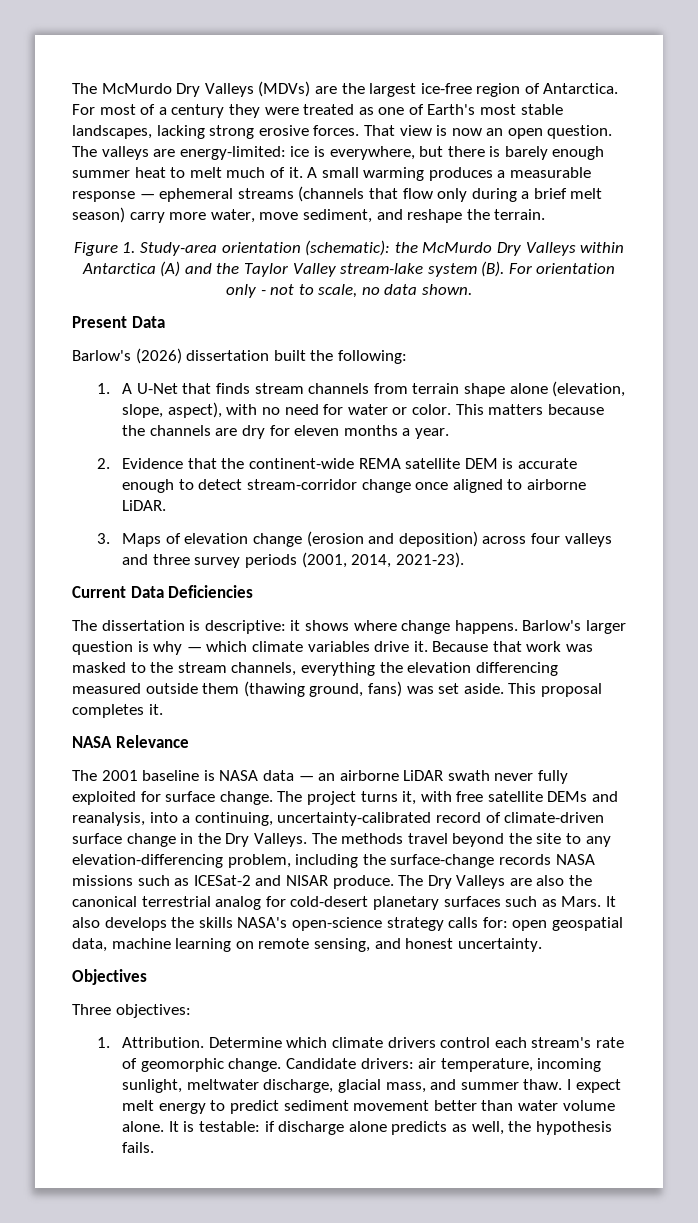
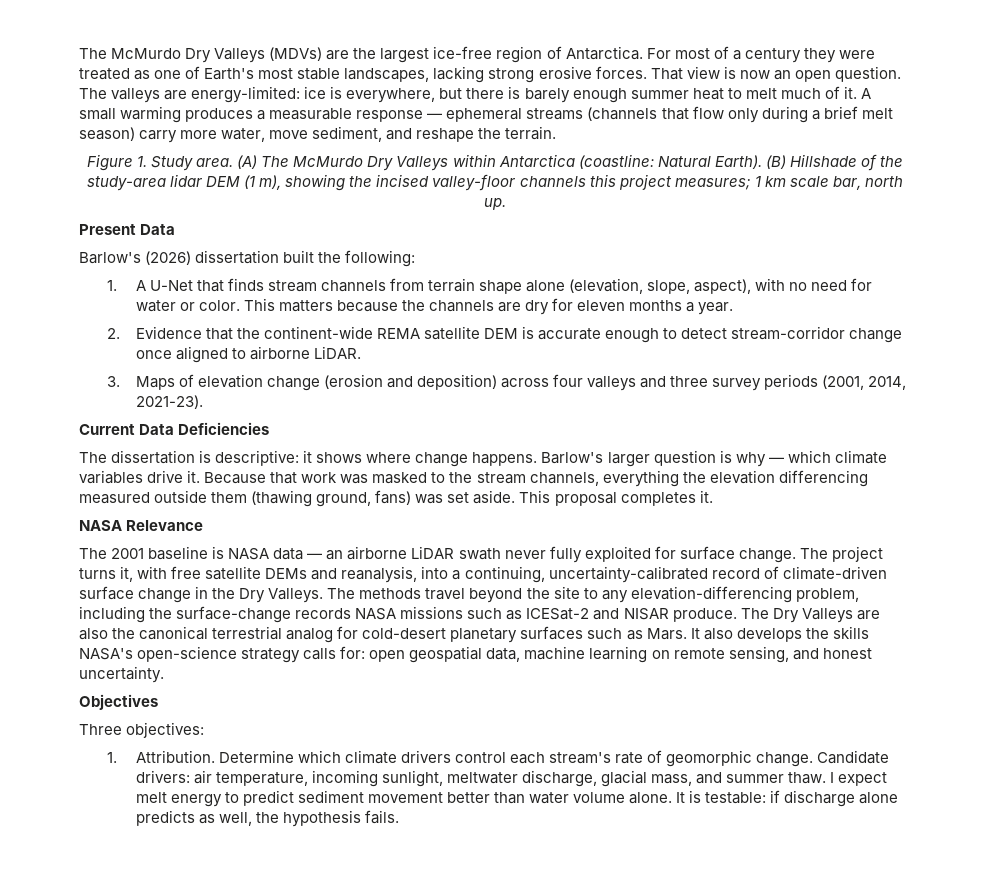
- Figure 1. Study-area orientation (schematic): the McMurdo Dry Valleys within Antarctica (A) and the Taylor Valley stream-lake system (B). For orientation only - not to scale, no data shown.
+ Figure 1. Study area. (A) The McMurdo Dry Valleys within Antarctica (coastline: Natural Earth). (B) Hillshade of the study-area lidar DEM (1 m), showing the incised valley-floor channels this project measures; 1 km scale bar, north up.

